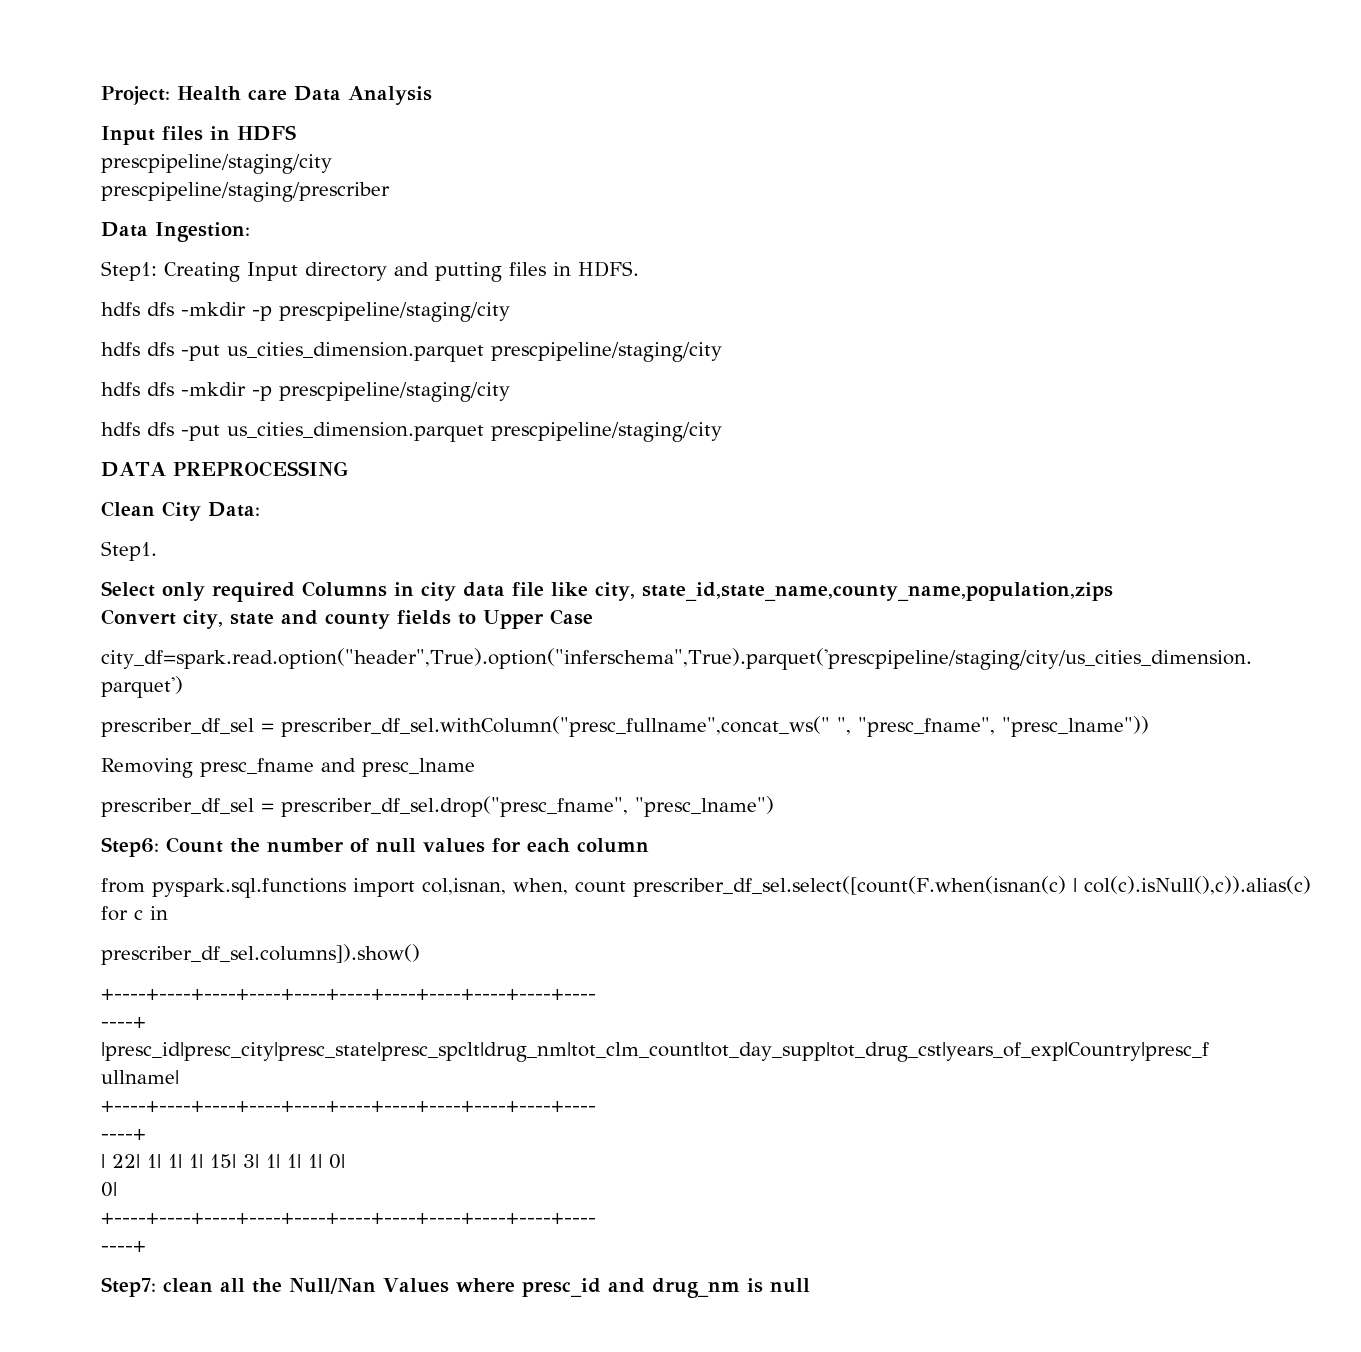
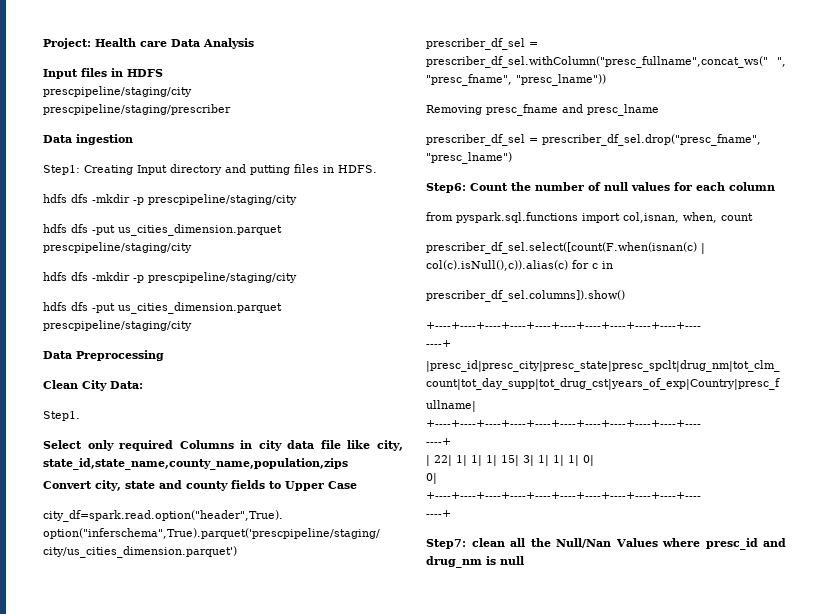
- Data Ingestion:
+ Data ingestion
- DATA PREPROCESSING
+ Data Preprocessing
- from pyspark.sql.functions import col,isnan, when, count prescriber_df_sel.select([count(F.when(isnan(c) | col(c).isNull(),c)).alias(c) for c in
+ from pyspark.sql.functions import col,isnan, when, count
+ prescriber_df_sel.select([count(F.when(isnan(c) | col(c).isNull(),c)).alias(c) for c in

